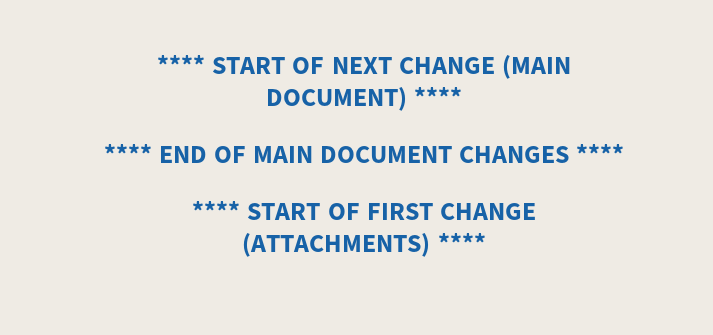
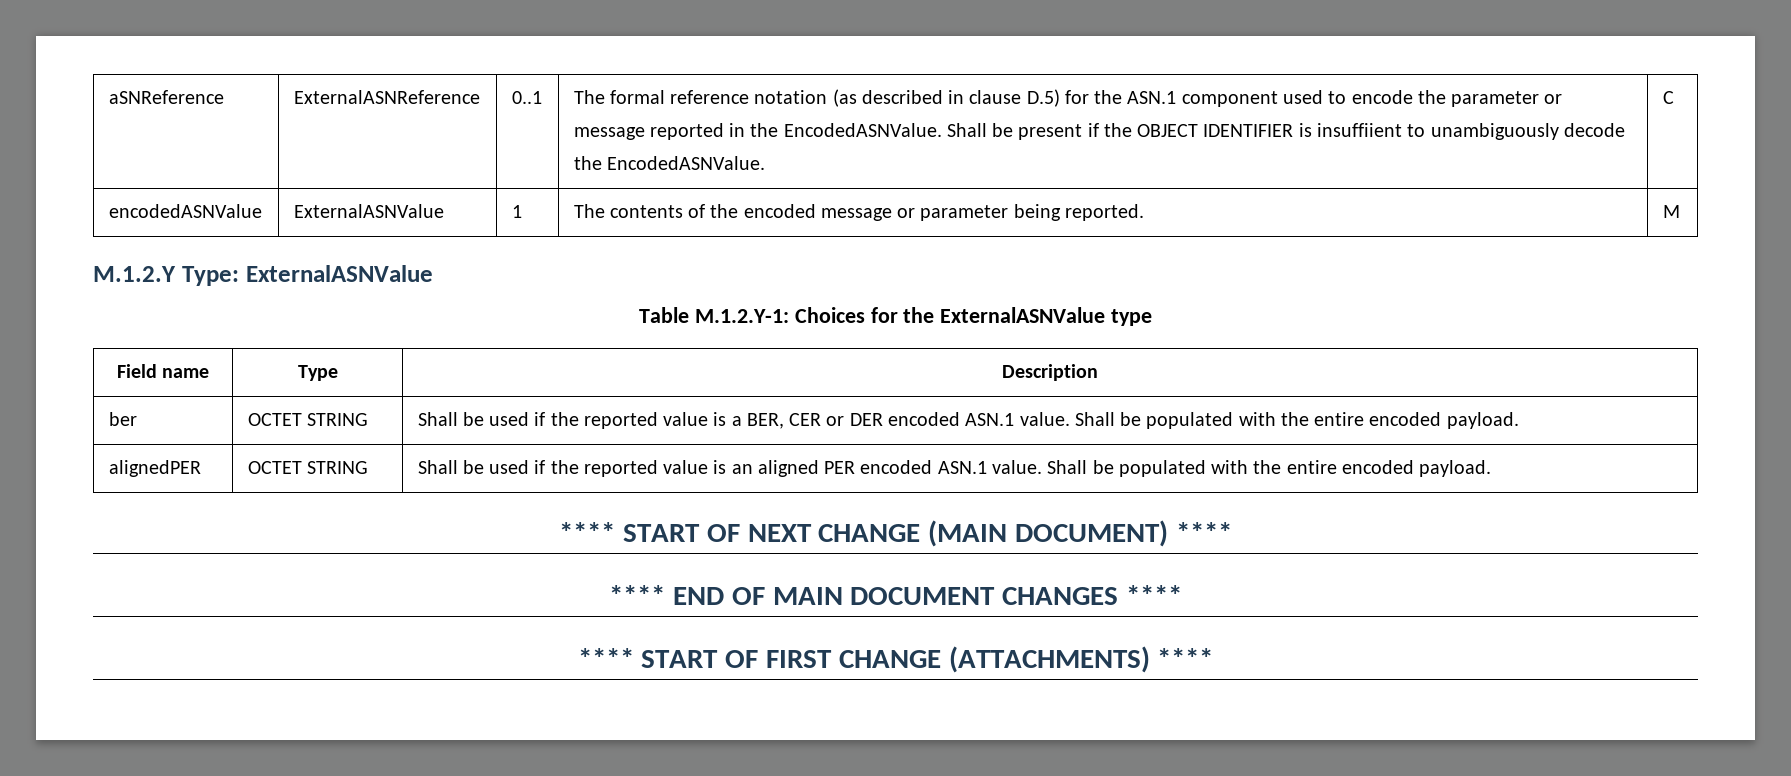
+ aSNReference | ExternalASNReference | 0..1 | The formal reference notation (as described in clause D.5) for the ASN.1 component used to encode the parameter or message reported in the EncodedASNValue. Shall be present if the OBJECT IDENTIFIER is insuffiient to unambiguously decode the EncodedASNValue. | C
+ encodedASNValue | ExternalASNValue | 1 | The contents of the encoded message or parameter being reported. | M
+ M.1.2.Y Type: ExternalASNValue
+ Table M.1.2.Y-1: Choices for the ExternalASNValue type
+ Field name | Type | Description
+ ber | OCTET STRING | Shall be used if the reported value is a BER, CER or DER encoded ASN.1 value. Shall be populated with the entire encoded payload.
+ alignedPER | OCTET STRING | Shall be used if the reported value is an aligned PER encoded ASN.1 value. Shall be populated with the entire encoded payload.

